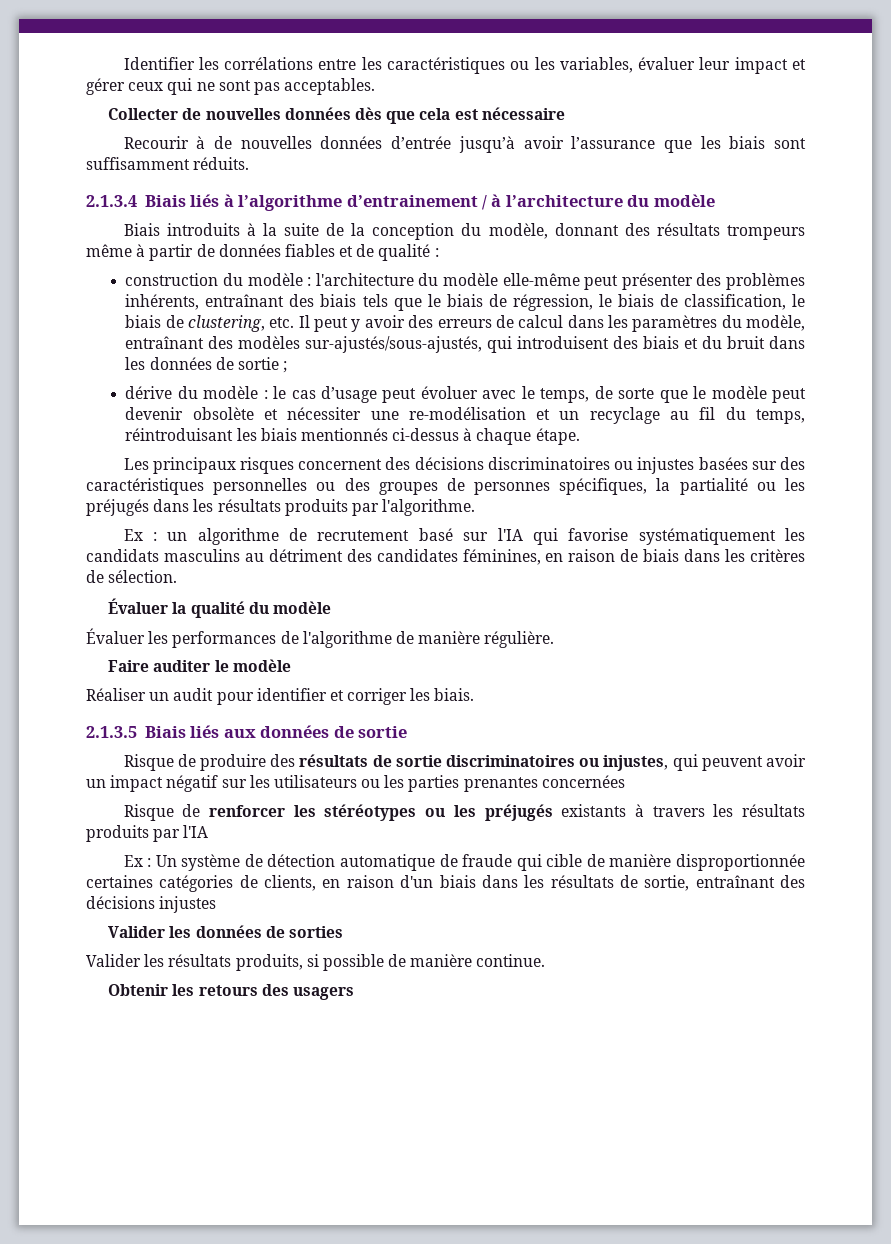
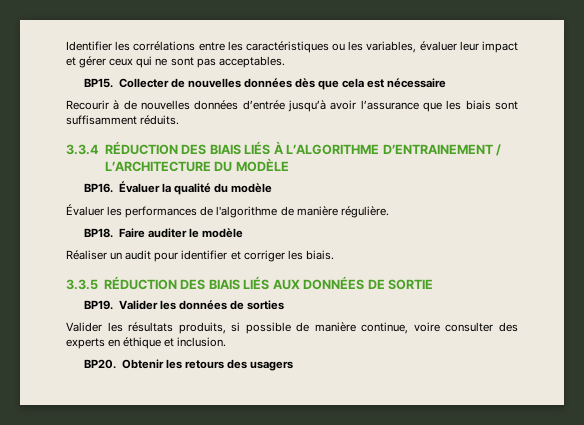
+ BP15.
- 2.1.3.4 Biais liés à l’algorithme d’entrainement / à l’architecture du modèle
- Biais introduits à la suite de la conception du modèle, donnant des résultats trompeurs même à partir de données fiables et de qualité :
- construction du modèle : l'architecture du modèle elle-même peut présenter des problèmes inhérents, entraînant des biais tels que le biais de régression, le biais de classification, le biais de clustering, etc. Il peut y avoir des erreurs de calcul dans les paramètres du modèle, entraînant des modèles sur-ajustés/sous-ajustés, qui introduisent des biais et du bruit dans les données de sortie ;
- dérive du modèle : le cas d’usage peut évoluer avec le temps, de sorte que le modèle peut devenir obsolète et nécessiter une re-modélisation et un recyclage au fil du temps, réintroduisant les biais mentionnés ci-dessus à chaque étape.
- Les principaux risques concernent des décisions discriminatoires ou injustes basées sur des caractéristiques personnelles ou des groupes de personnes spécifiques, la partialité ou les préjugés dans les résultats produits par l'algorithme.
- Ex : un algorithme de recrutement basé sur l'IA qui favorise systématiquement les candidats masculins au détriment des candidates féminines, en raison de biais dans les critères de sélection.
- Évaluer la qualité du modèle
+ 3.3.4 RÉDUCTION DES BIAIS LIÉS À L’ALGORITHME D’ENTRAINEMENT / L’ARCHITECTURE DU MODÈLE
+ BP16. Évaluer la qualité du modèle
+ BP18.
- 2.1.3.5 Biais liés aux données de sortie
- Risque de produire des résultats de sortie discriminatoires ou injustes, qui peuvent avoir un impact négatif sur les utilisateurs ou les parties prenantes concernées
- Risque de renforcer les stéréotypes ou les préjugés existants à travers les résultats produits par l'IA
- Ex : Un système de détection automatique de fraude qui cible de manière disproportionnée certaines catégories de clients, en raison d'un biais dans les résultats de sortie, entraînant des décisions injustes
- Valider les données de sorties
+ 3.3.5 RÉDUCTION DES BIAIS LIÉS AUX DONNÉES DE SORTIE
+ BP19. Valider les données de sorties
- Valider les résultats produits, si possible de manière continue.
- Obtenir les retours des usagers
+ Valider les résultats produits, si possible de manière continue, voire consulter des experts en éthique et inclusion.
+ BP20. Obtenir les retours des usagers

